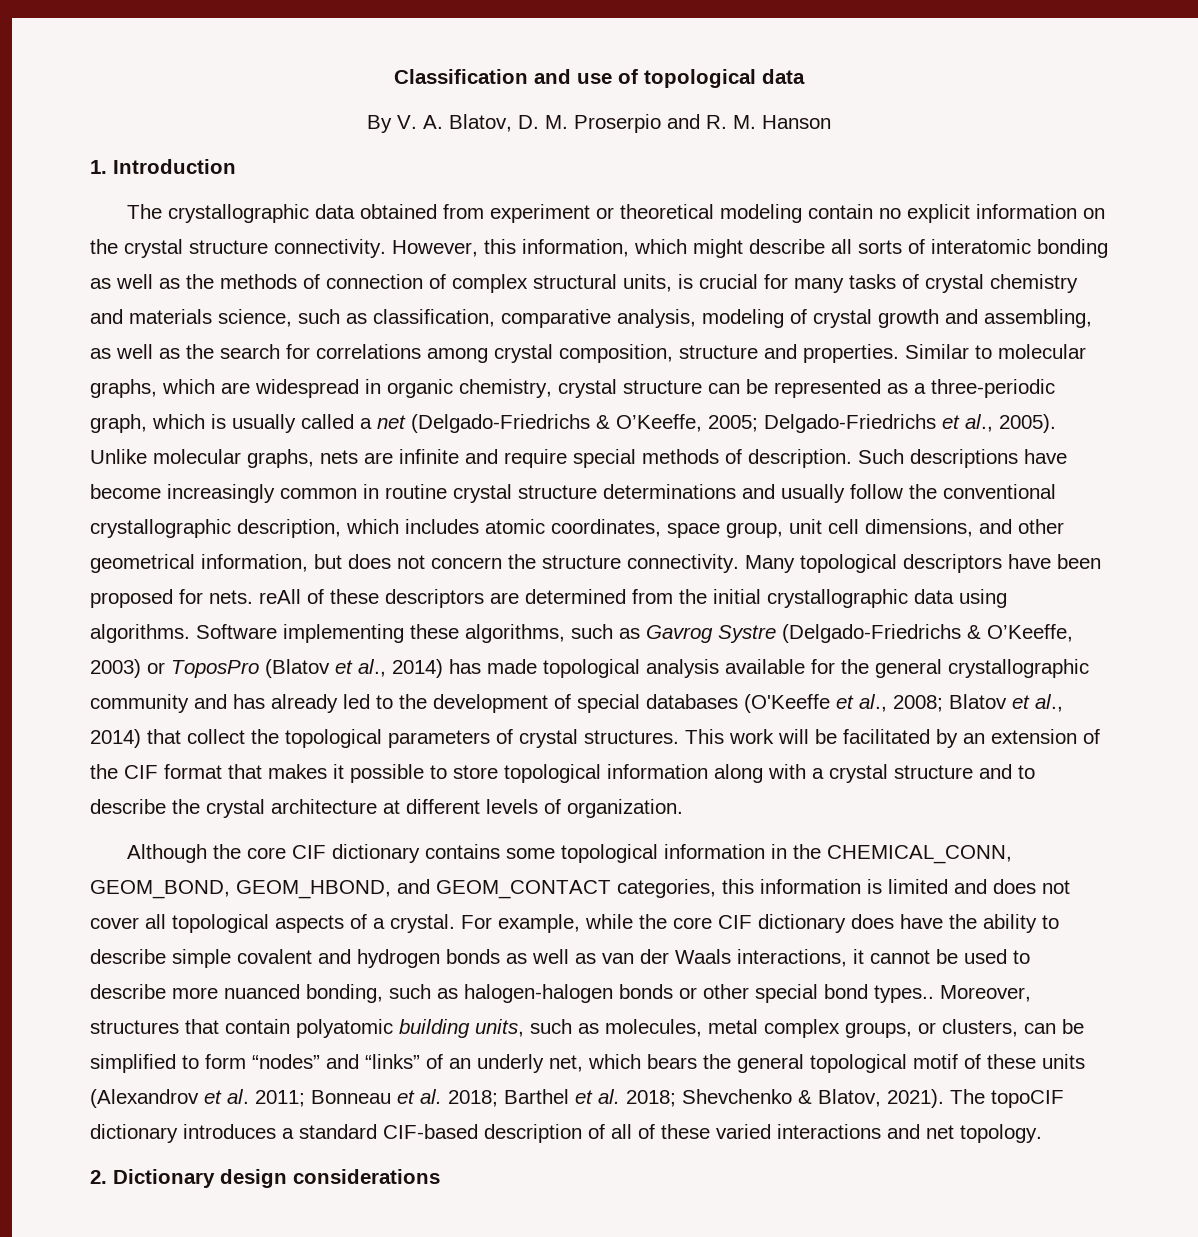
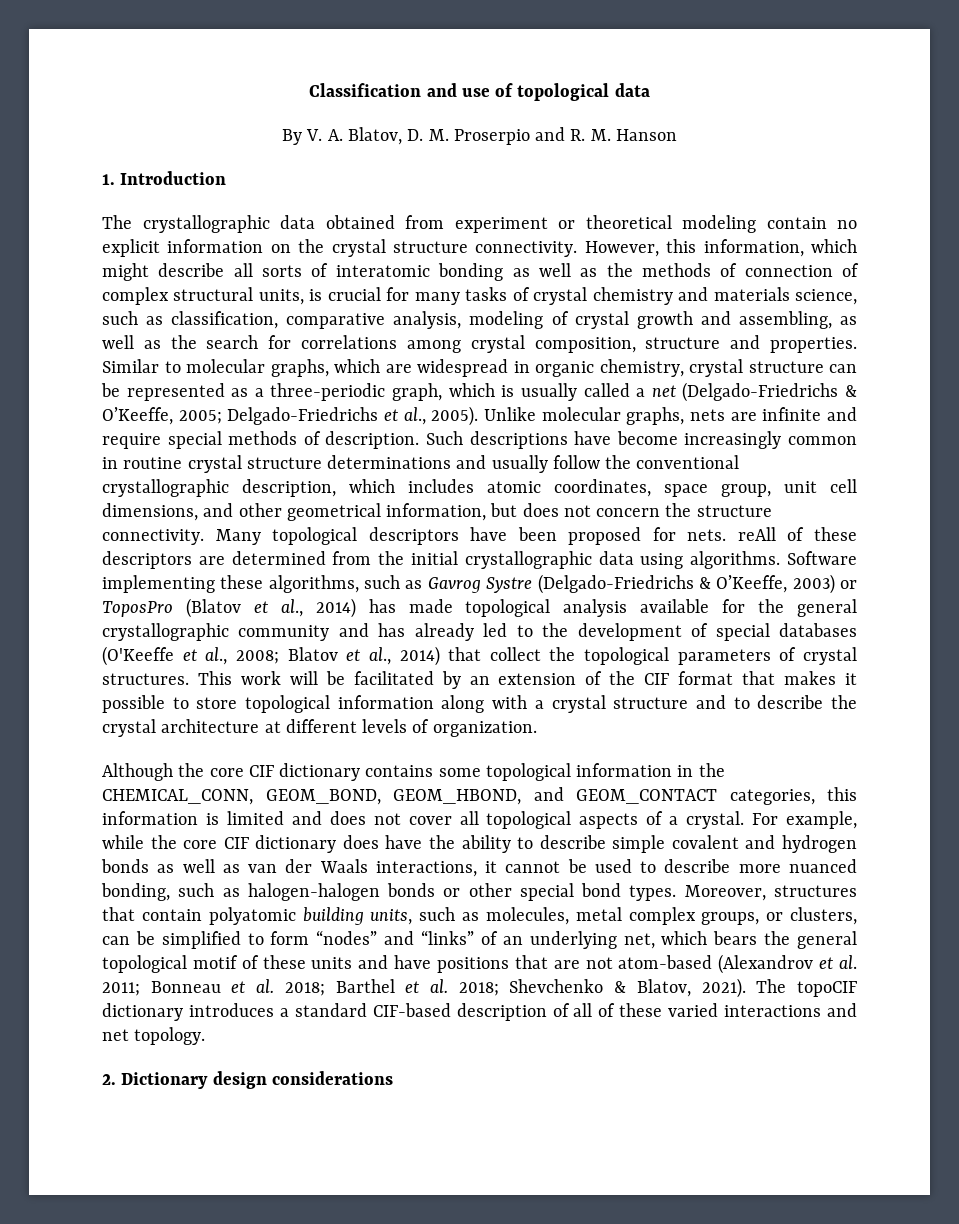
- For example, while the core CIF dictionary does have the ability to describe simple covalent and hydrogen bonds as well as van der Waals interactions, it cannot be used to describe more nuanced bonding, such as halogen-halogen bonds or other special bond types..
+ For example, while the core CIF dictionary does have the ability to describe simple covalent and hydrogen bonds as well as van der Waals interactions, it cannot be used to describe more nuanced bonding, such as halogen-halogen bonds or other special bond types.
- Moreover, structures that contain polyatomic building units, such as molecules, metal complex groups, or clusters, can be simplified to form “nodes” and “links” of an underly net, which bears the general topological motif of these units (Alexandrov et al. 2011; Bonneau et al. 2018; Barthel et al. 2018; Shevchenko & Blatov, 2021).
+ Moreover, structures that contain polyatomic building units, such as molecules, metal complex groups, or clusters, can be simplified to form “nodes” and “links” of an underlying net, which bears the general topological motif of these units and have positions that are not atom-based (Alexandrov et al. 2011; Bonneau et al. 2018; Barthel et al. 2018; Shevchenko & Blatov, 2021).

